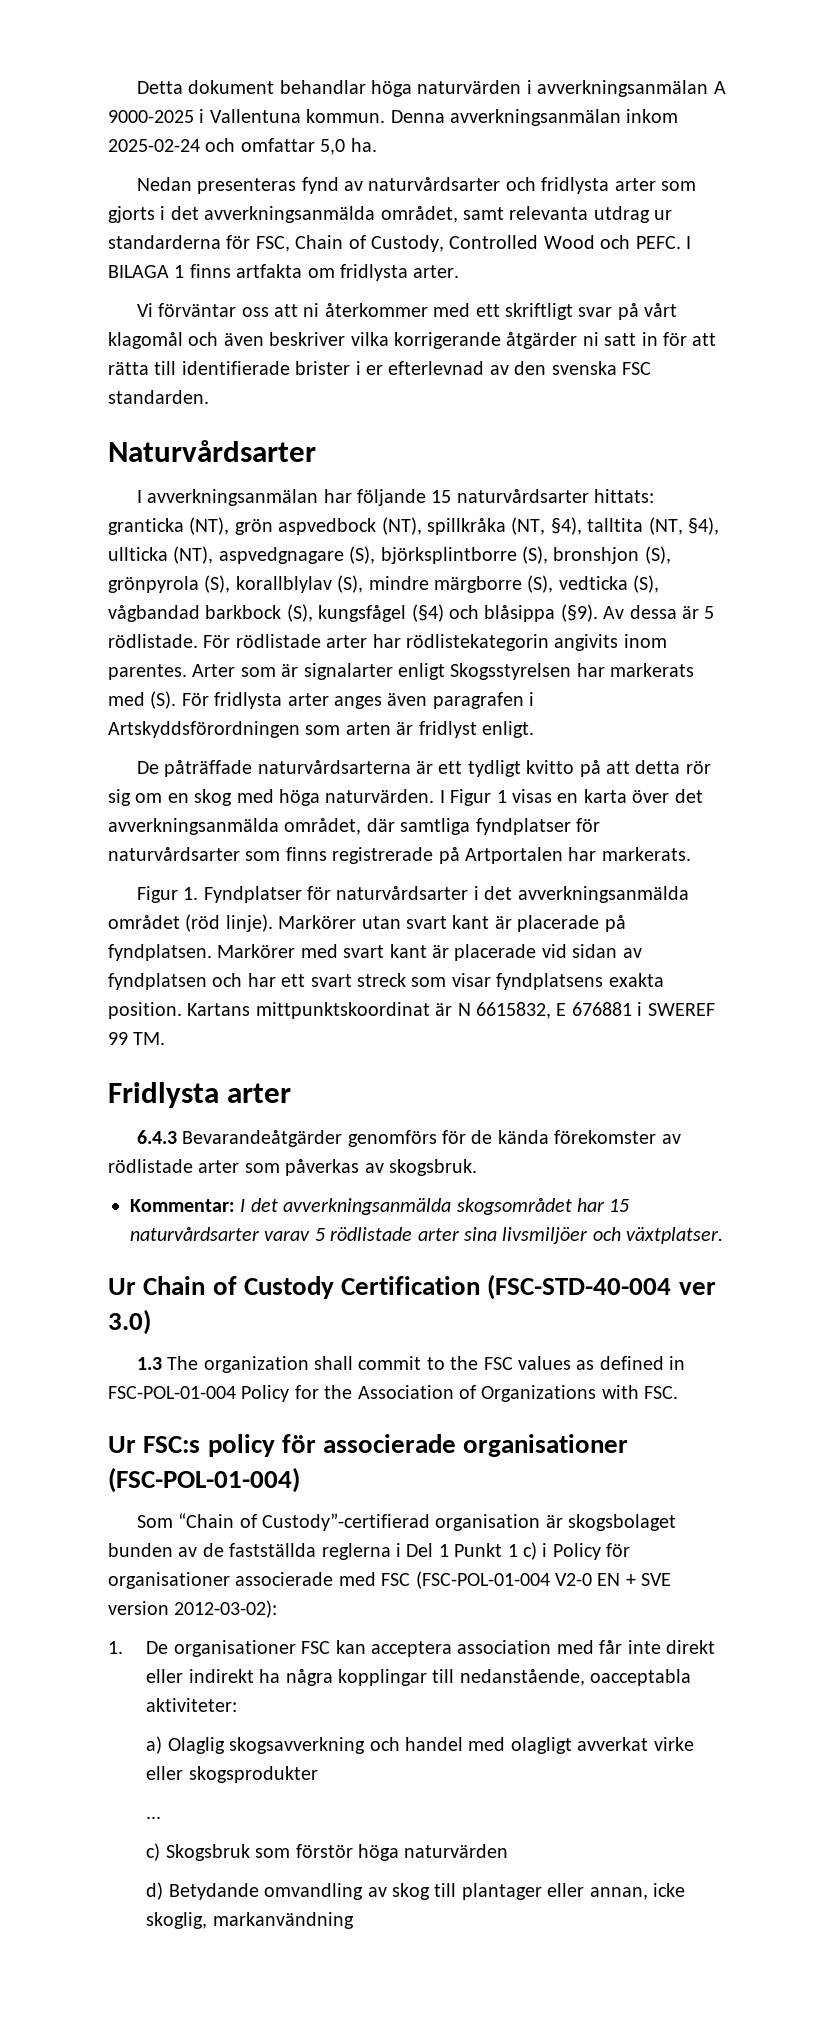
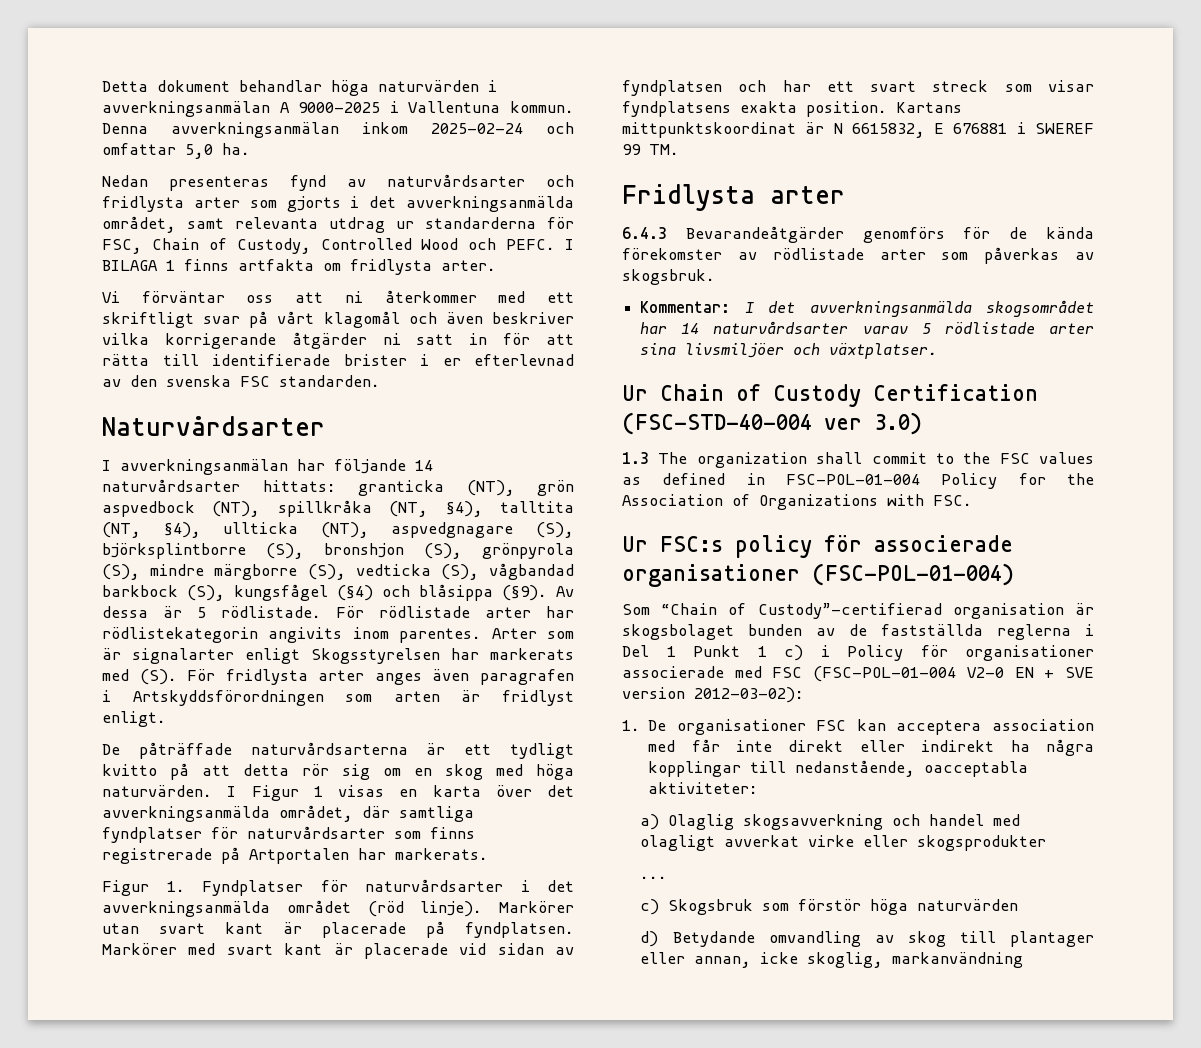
- I avverkningsanmälan har följande 15 naturvårdsarter hittats: granticka (NT), grön aspvedbock (NT), spillkråka (NT, §4), talltita (NT, §4), ullticka (NT), aspvedgnagare (S), björksplintborre (S), bronshjon (S), grönpyrola (S), korallblylav (S), mindre märgborre (S), vedticka (S), vågbandad barkbock (S), kungsfågel (§4) och blåsippa (§9).
+ I avverkningsanmälan har följande 14 naturvårdsarter hittats: granticka (NT), grön aspvedbock (NT), spillkråka (NT, §4), talltita (NT, §4), ullticka (NT), aspvedgnagare (S), björksplintborre (S), bronshjon (S), grönpyrola (S), mindre märgborre (S), vedticka (S), vågbandad barkbock (S), kungsfågel (§4) och blåsippa (§9).
- Kommentar: I det avverkningsanmälda skogsområdet har 15 naturvårdsarter varav 5 rödlistade arter sina livsmiljöer och växtplatser.
+ Kommentar: I det avverkningsanmälda skogsområdet har 14 naturvårdsarter varav 5 rödlistade arter sina livsmiljöer och växtplatser.

